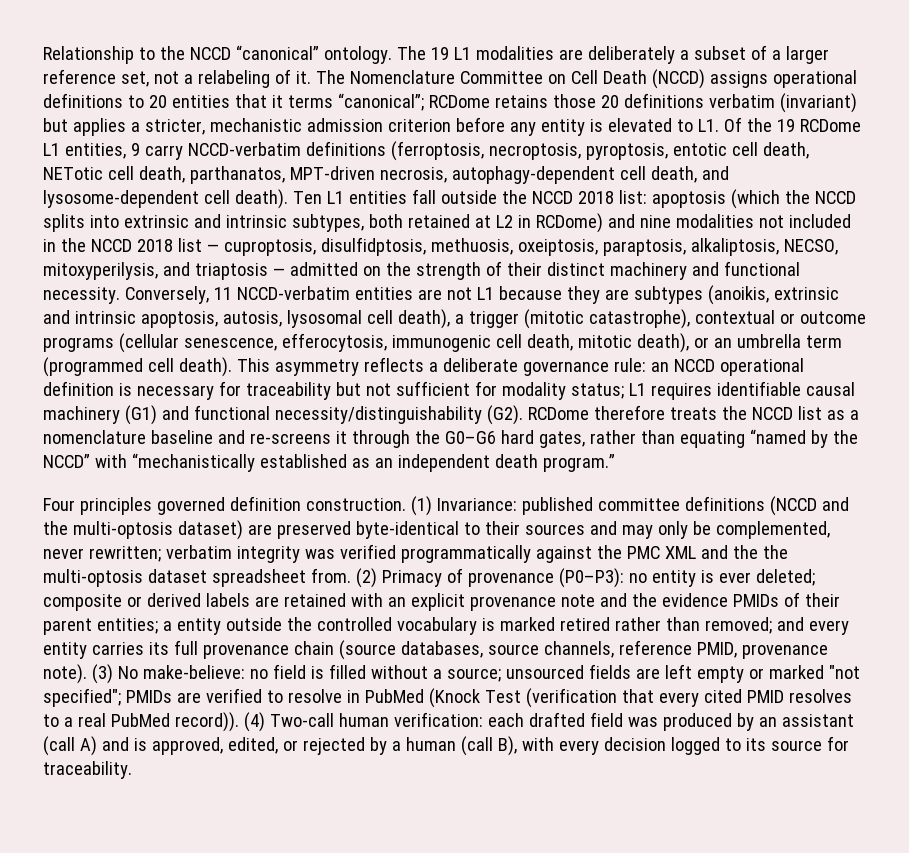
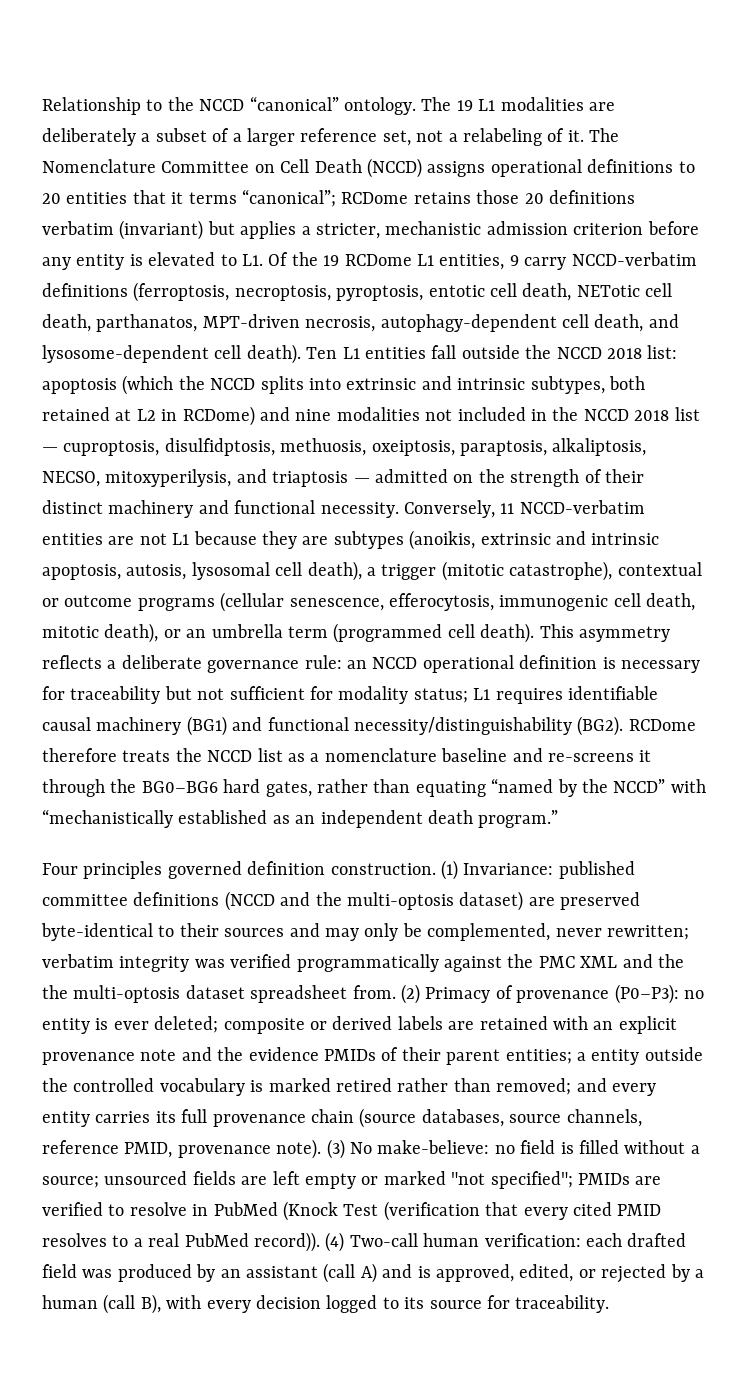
- L1 requires identifiable causal machinery (G1) and functional necessity/distinguishability (G2). RCDome therefore treats the NCCD list as a nomenclature baseline and re-screens it through the G0–G6 hard gates, rather than equating “named by the NCCD” with “mechanistically established as an independent death program.”
+ L1 requires identifiable causal machinery (BG1) and functional necessity/distinguishability (BG2). RCDome therefore treats the NCCD list as a nomenclature baseline and re-screens it through the BG0–BG6 hard gates, rather than equating “named by the NCCD” with “mechanistically established as an independent death program.”

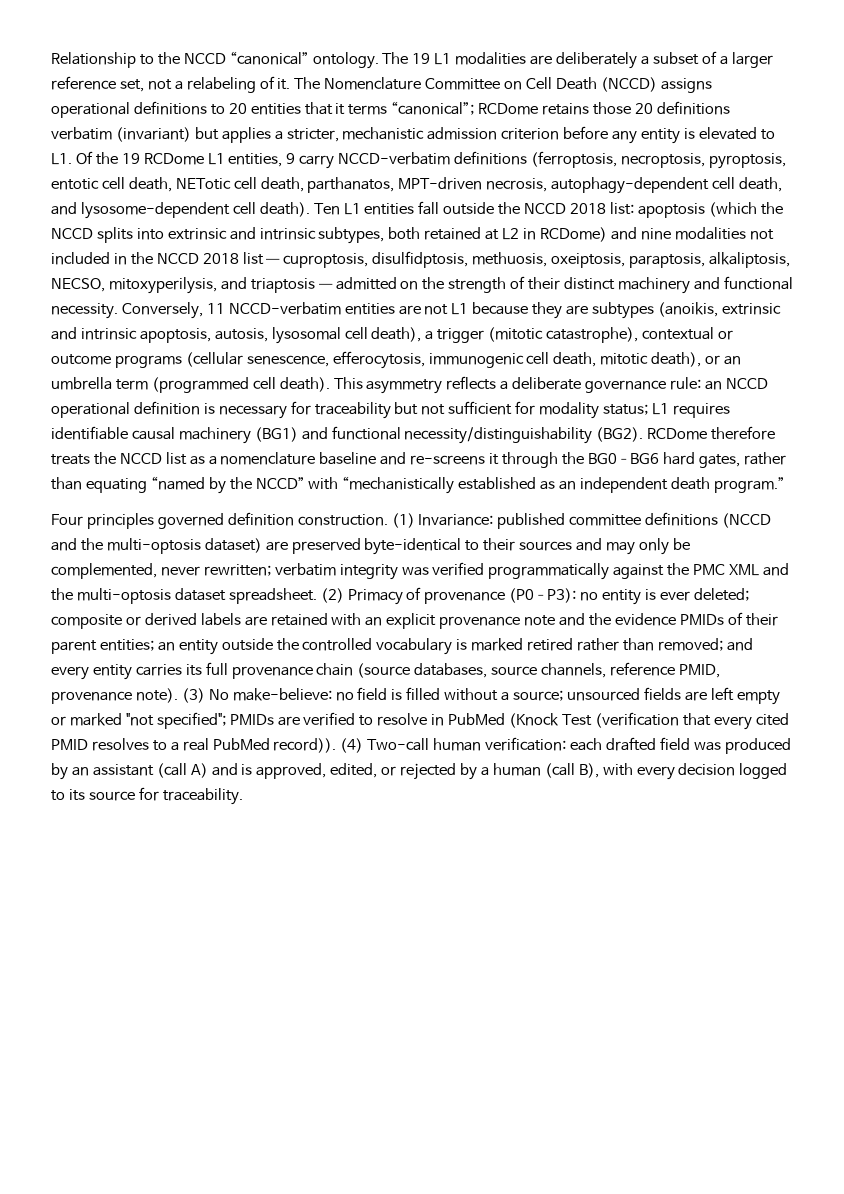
- (1) Invariance: published committee definitions (NCCD and the multi-optosis dataset) are preserved byte-identical to their sources and may only be complemented, never rewritten; verbatim integrity was verified programmatically against the PMC XML and the the multi-optosis dataset spreadsheet from.
+ (1) Invariance: published committee definitions (NCCD and the multi-optosis dataset) are preserved byte-identical to their sources and may only be complemented, never rewritten; verbatim integrity was verified programmatically against the PMC XML and the multi-optosis dataset spreadsheet.
- (2) Primacy of provenance (P0–P3): no entity is ever deleted; composite or derived labels are retained with an explicit provenance note and the evidence PMIDs of their parent entities; a entity outside the controlled vocabulary is marked retired rather than removed; and every entity carries its full provenance chain (source databases, source channels, reference PMID, provenance note).
+ (2) Primacy of provenance (P0–P3): no entity is ever deleted; composite or derived labels are retained with an explicit provenance note and the evidence PMIDs of their parent entities; an entity outside the controlled vocabulary is marked retired rather than removed; and every entity carries its full provenance chain (source databases, source channels, reference PMID, provenance note).

